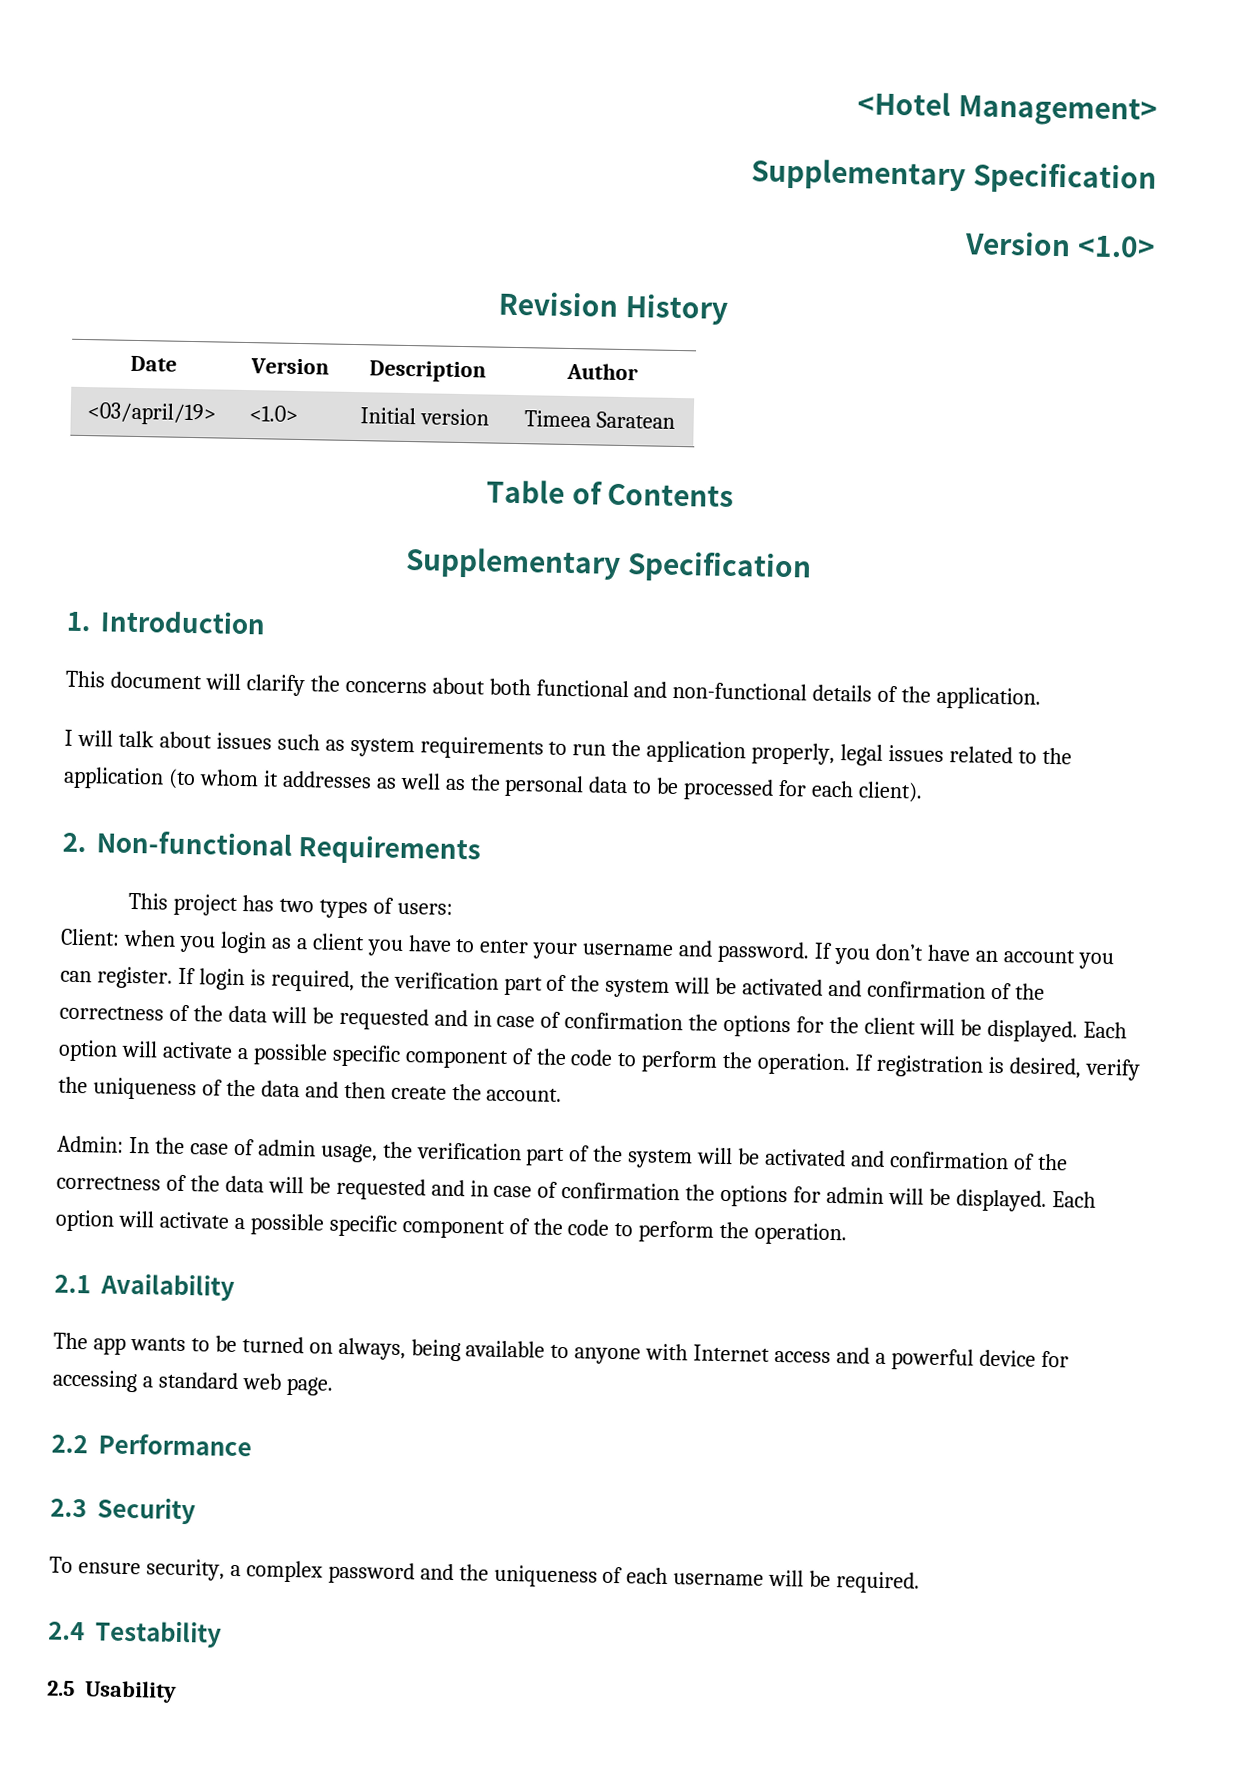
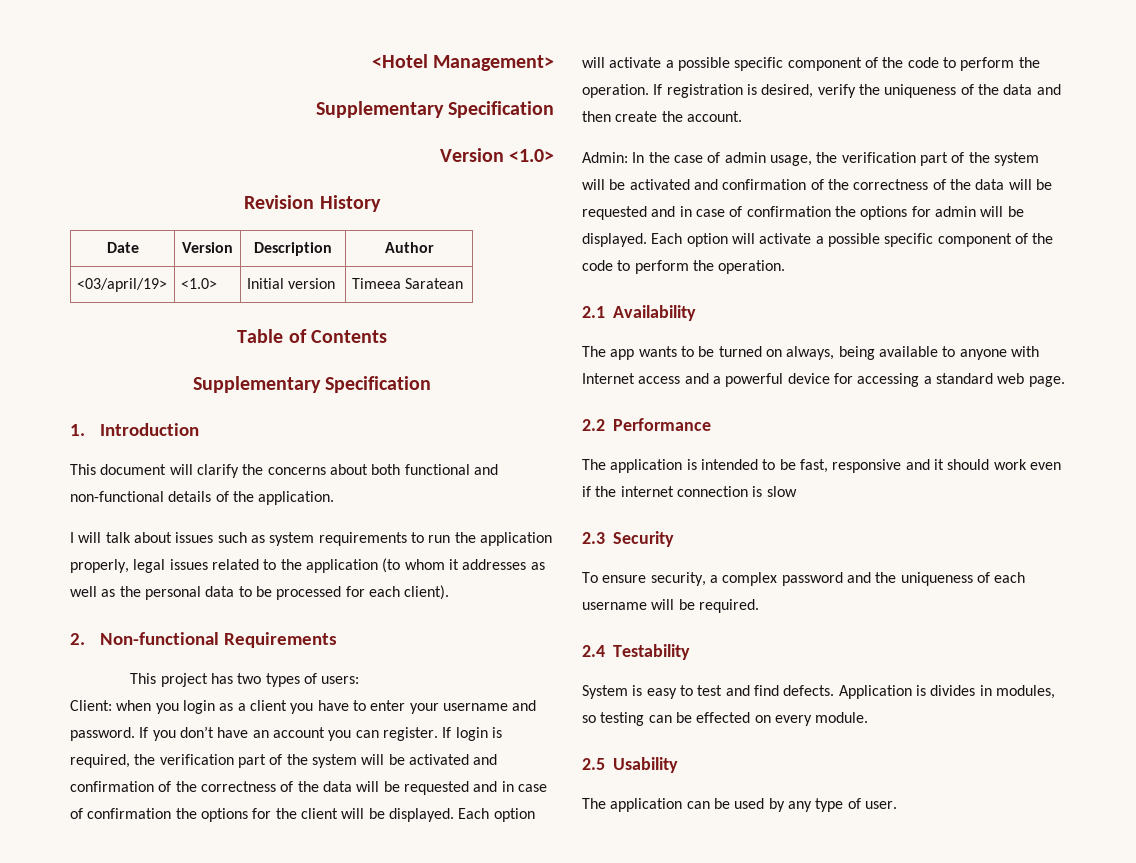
+ The application is intended to be fast, responsive and it should work even if the internet connection is slow
+ System is easy to test and find defects. Application is divides in modules, so testing can be effected on every module.
  2.5 Usability
+ The application can be used by any type of user.

